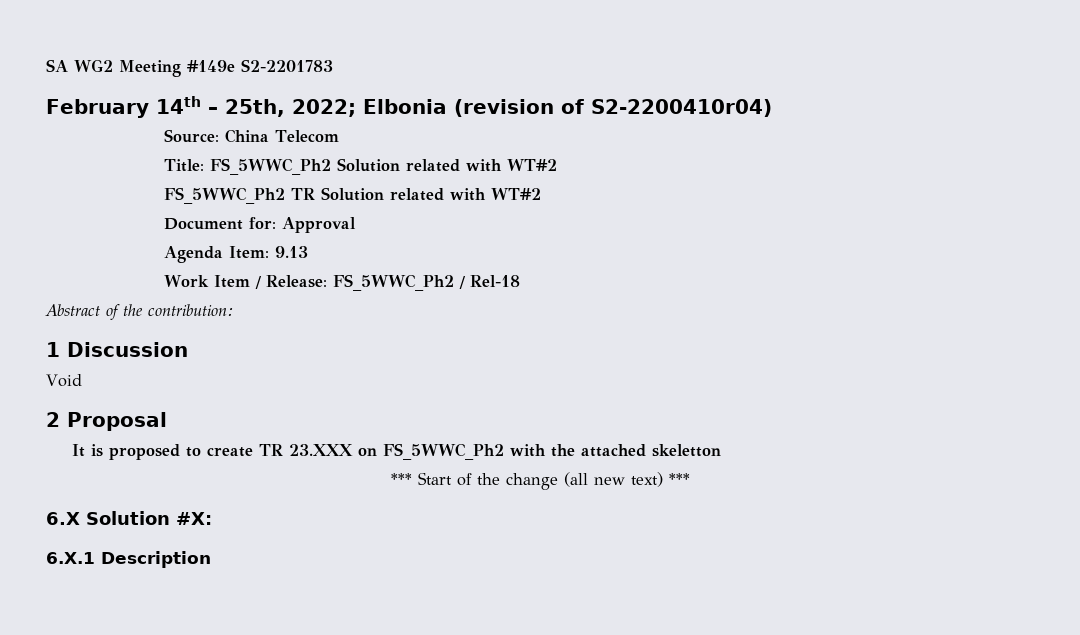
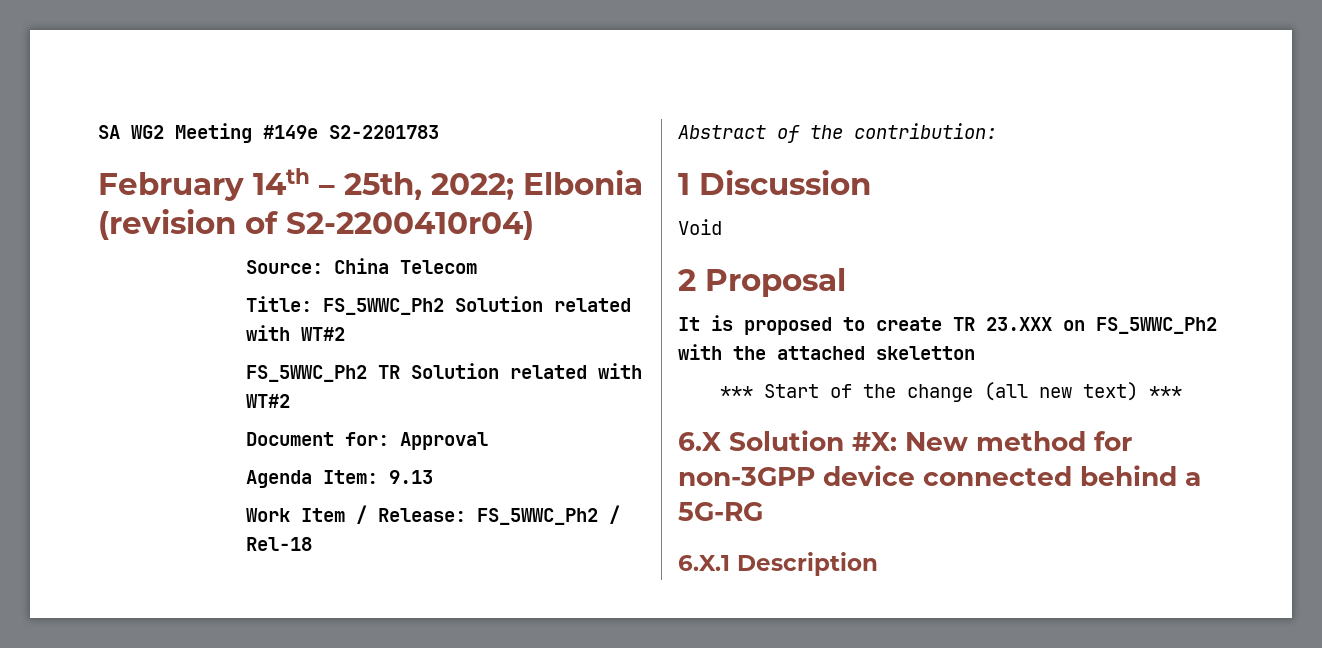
- 6.X Solution #X:
+ 6.X Solution #X: New method for non-3GPP device connected behind a 5G-RG

